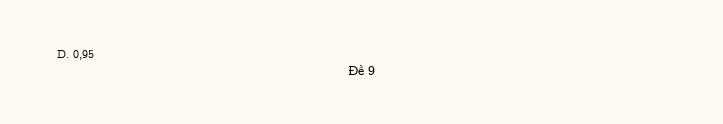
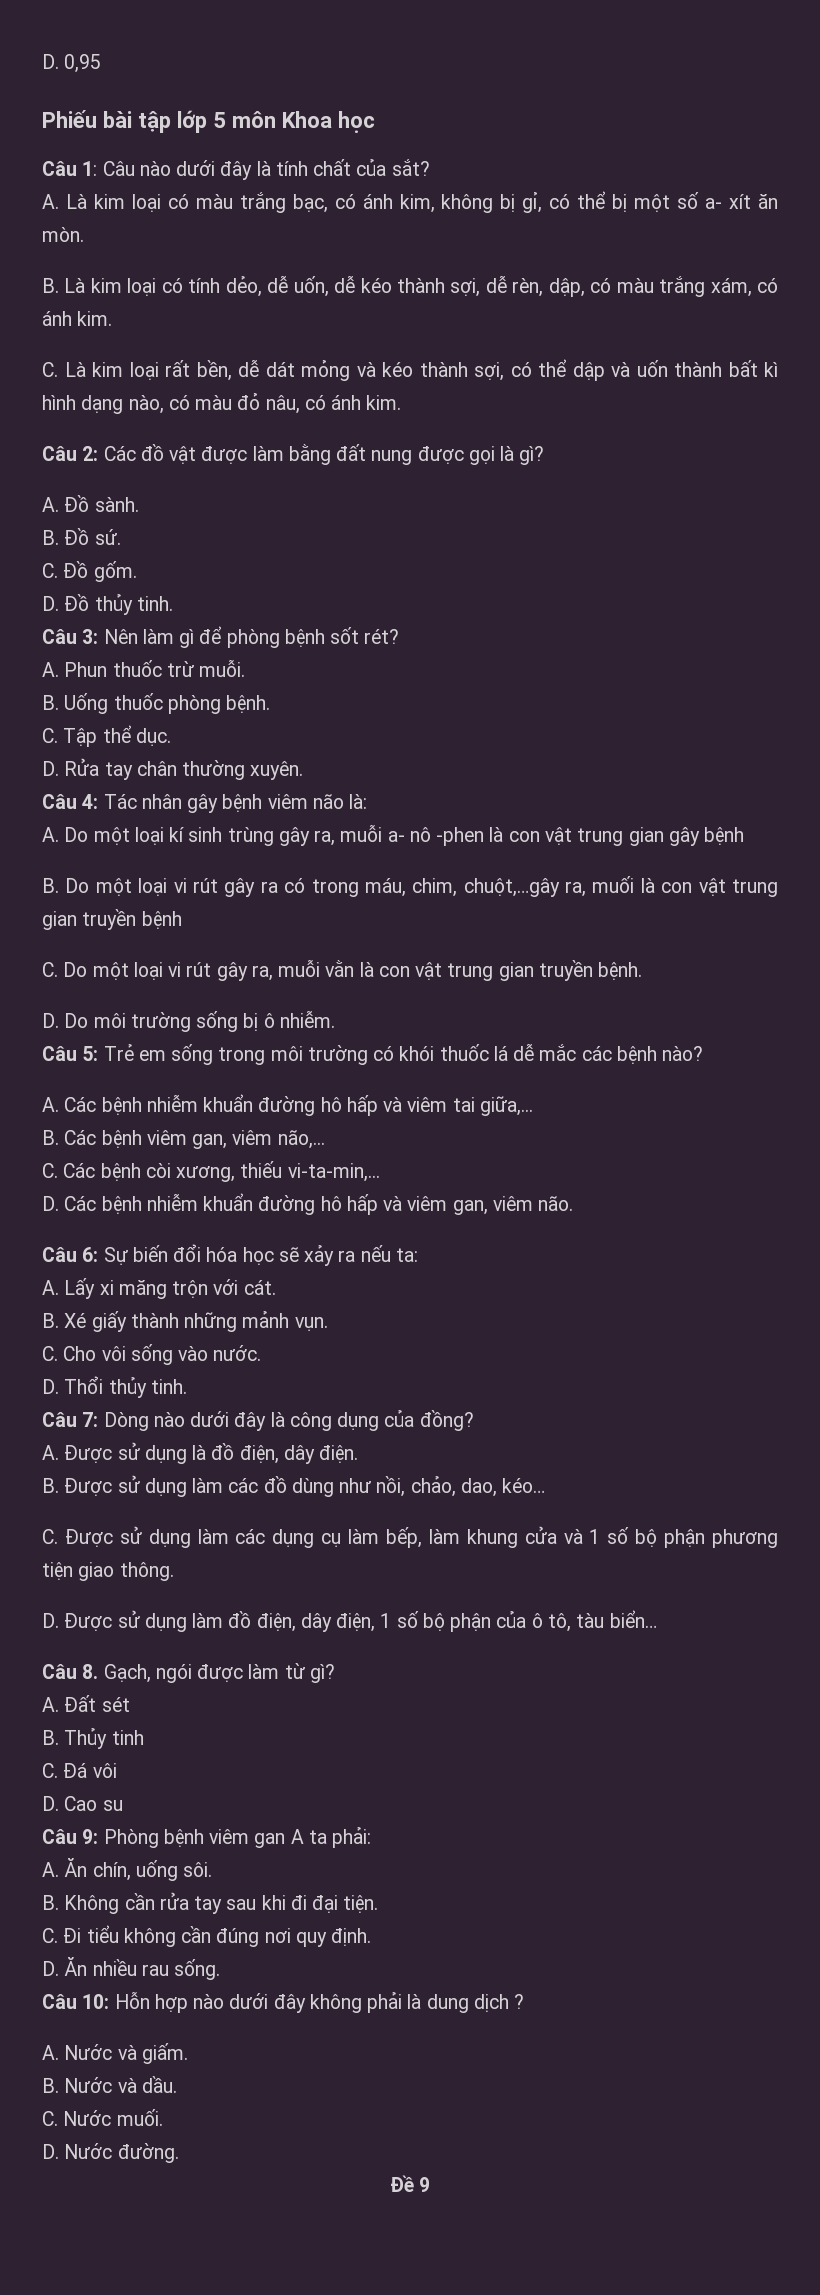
+ Phiếu bài tập lớp 5 môn Khoa học
+ Câu 1: Câu nào dưới đây là tính chất của sắt?
+ A. Là kim loại có màu trắng bạc, có ánh kim, không bị gỉ, có thể bị một số a- xít ăn mòn.
+ B. Là kim loại có tính dẻo, dễ uốn, dễ kéo thành sợi, dễ rèn, dập, có màu trắng xám, có ánh kim.
+ C. Là kim loại rất bền, dễ dát mỏng và kéo thành sợi, có thể dập và uốn thành bất kì hình dạng nào, có màu đỏ nâu, có ánh kim.
+ Câu 2: Các đồ vật được làm bằng đất nung được gọi là gì?
+ A. Đồ sành.
+ B. Đồ sứ.
+ C. Đồ gốm.
+ D. Đồ thủy tinh.
+ Câu 3: Nên làm gì để phòng bệnh sốt rét?
+ A. Phun thuốc trừ muỗi.
+ B. Uống thuốc phòng bệnh.
+ C. Tập thể dục.
+ D. Rửa tay chân thường xuyên.
+ Câu 4: Tác nhân gây bệnh viêm não là:
+ A. Do một loại kí sinh trùng gây ra, muỗi a- nô -phen là con vật trung gian gây bệnh
+ B. Do một loại vi rút gây ra có trong máu, chim, chuột,…gây ra, muối là con vật trung gian truyền bệnh
+ C. Do một loại vi rút gây ra, muỗi vằn là con vật trung gian truyền bệnh.
+ D. Do môi trường sống bị ô nhiễm.
+ Câu 5: Trẻ em sống trong môi trường có khói thuốc lá dễ mắc các bệnh nào?
+ A. Các bệnh nhiễm khuẩn đường hô hấp và viêm tai giữa,...
+ B. Các bệnh viêm gan, viêm não,...
+ C. Các bệnh còi xương, thiếu vi-ta-min,...
+ D. Các bệnh nhiễm khuẩn đường hô hấp và viêm gan, viêm não.
+ Câu 6: Sự biến đổi hóa học sẽ xảy ra nếu ta:
+ A. Lấy xi măng trộn với cát.
+ B. Xé giấy thành những mảnh vụn.
+ C. Cho vôi sống vào nước.
+ D. Thổi thủy tinh.
+ Câu 7: Dòng nào dưới đây là công dụng của đồng?
+ A. Được sử dụng là đồ điện, dây điện.
+ B. Được sử dụng làm các đồ dùng như nồi, chảo, dao, kéo…
+ C. Được sử dụng làm các dụng cụ làm bếp, làm khung cửa và 1 số bộ phận phương tiện giao thông.
+ D. Được sử dụng làm đồ điện, dây điện, 1 số bộ phận của ô tô, tàu biển…
+ Câu 8. Gạch, ngói được làm từ gì?
+ A. Đất sét
+ B. Thủy tinh
+ C. Đá vôi
+ D. Cao su
+ Câu 9: Phòng bệnh viêm gan A ta phải:
+ A. Ăn chín, uống sôi.
+ B. Không cần rửa tay sau khi đi đại tiện.
+ C. Đi tiểu không cần đúng nơi quy định.
+ D. Ăn nhiều rau sống.
+ Câu 10: Hỗn hợp nào dưới đây không phải là dung dịch ?
+ A. Nước và giấm.
+ B. Nước và dầu.
+ C. Nước muối.
+ D. Nước đường.

